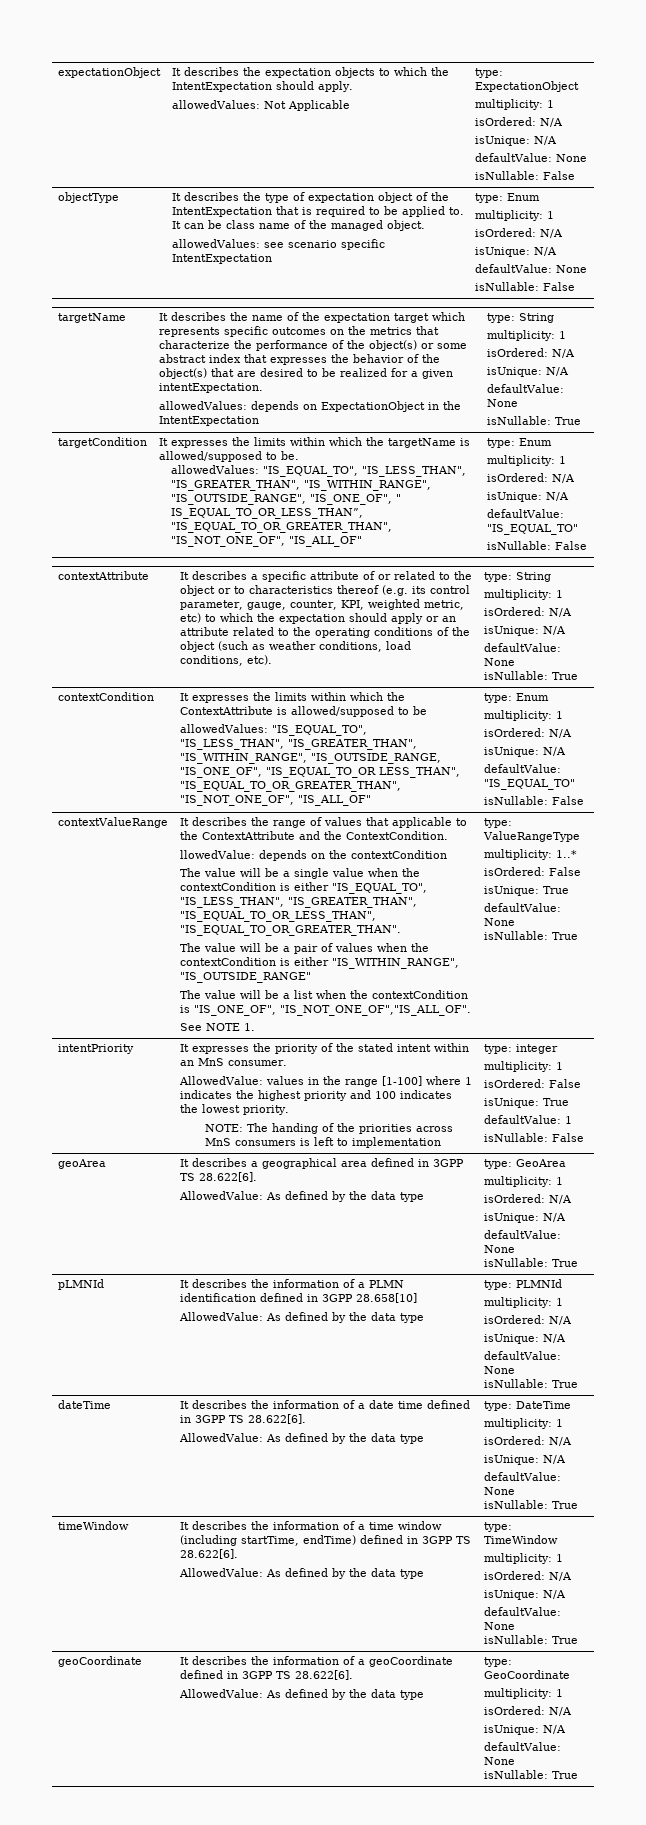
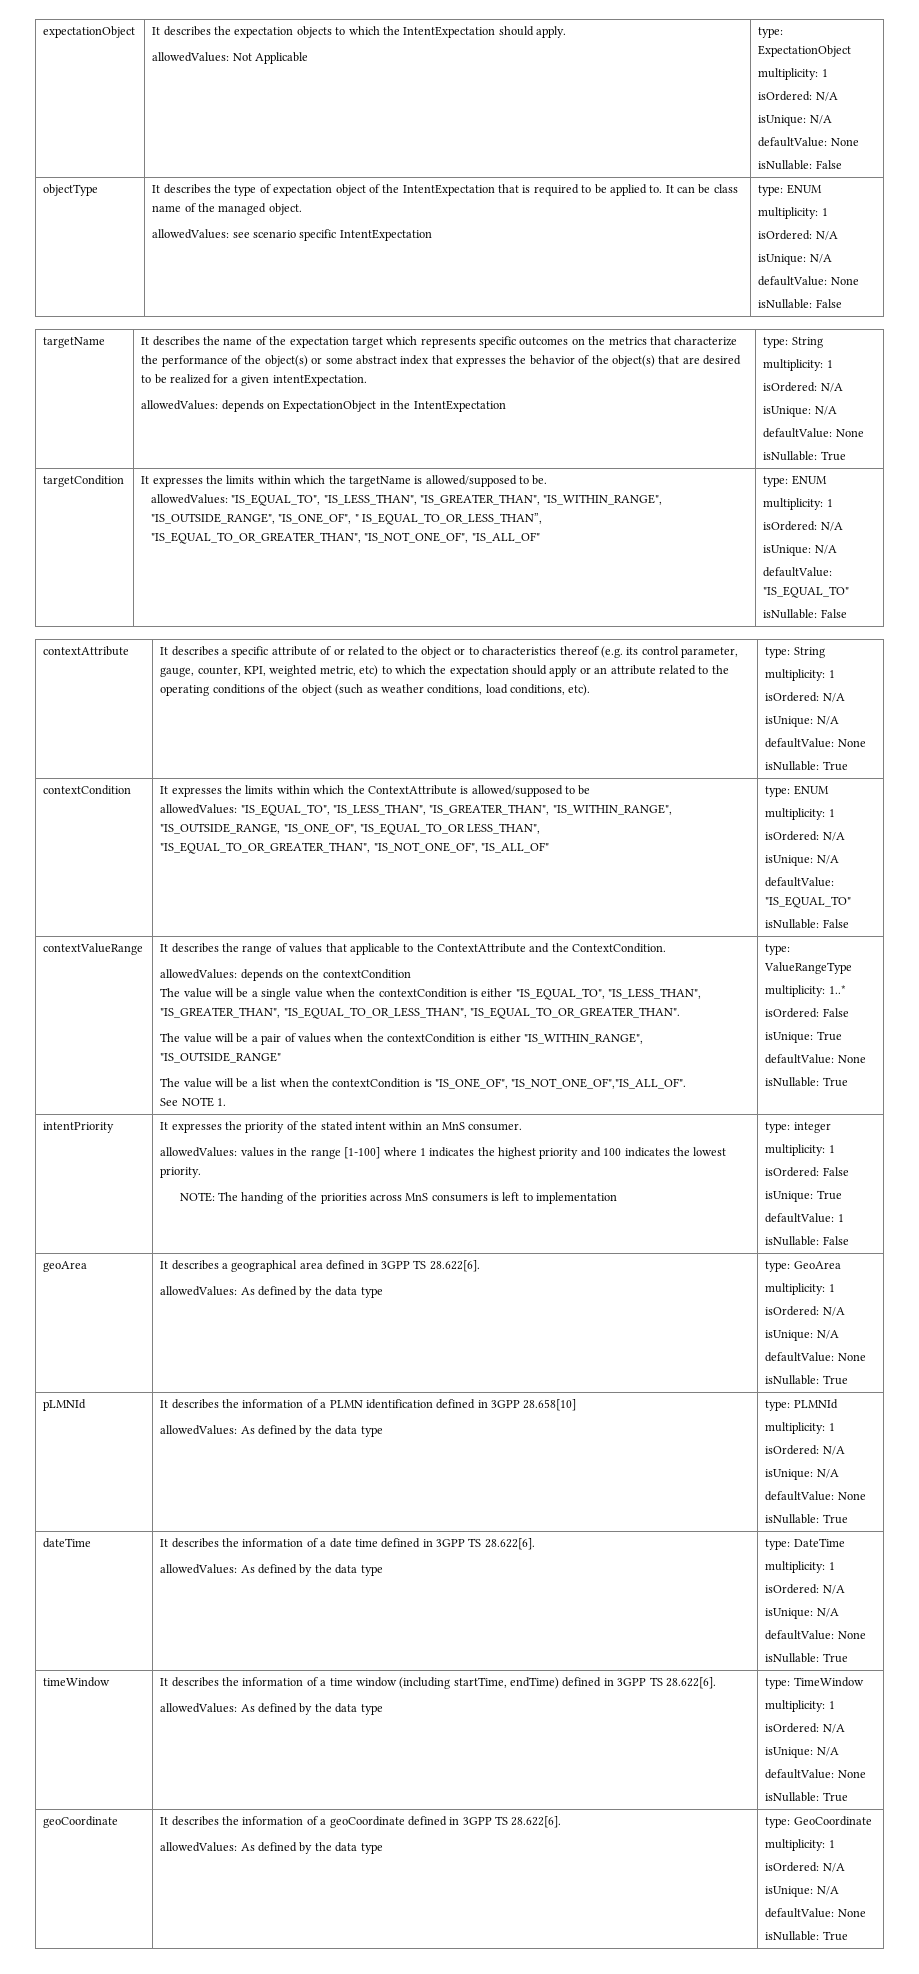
- allowedValues: see scenario specific IntentExpectation | type: Enum
+ allowedValues: see scenario specific IntentExpectation | type: ENUM
  targetCondition | It expresses the limits within which the targetName is allowed/supposed to be.
- allowedValues: "IS_EQUAL_TO", "IS_LESS_THAN", "IS_GREATER_THAN", "IS_WITHIN_RANGE", "IS_OUTSIDE_RANGE", "IS_ONE_OF", " IS_EQUAL_TO_OR_LESS_THAN”, "IS_EQUAL_TO_OR_GREATER_THAN", "IS_NOT_ONE_OF", "IS_ALL_OF" | type: Enum
+ allowedValues: "IS_EQUAL_TO", "IS_LESS_THAN", "IS_GREATER_THAN", "IS_WITHIN_RANGE", "IS_OUTSIDE_RANGE", "IS_ONE_OF", " IS_EQUAL_TO_OR_LESS_THAN”, "IS_EQUAL_TO_OR_GREATER_THAN", "IS_NOT_ONE_OF", "IS_ALL_OF" | type: ENUM
  contextCondition | It expresses the limits within which the ContextAttribute is allowed/supposed to be
- allowedValues: "IS_EQUAL_TO", "IS_LESS_THAN", "IS_GREATER_THAN", "IS_WITHIN_RANGE", "IS_OUTSIDE_RANGE, "IS_ONE_OF", "IS_EQUAL_TO_OR LESS_THAN", "IS_EQUAL_TO_OR_GREATER_THAN", "IS_NOT_ONE_OF", "IS_ALL_OF" | type: Enum
+ allowedValues: "IS_EQUAL_TO", "IS_LESS_THAN", "IS_GREATER_THAN", "IS_WITHIN_RANGE", "IS_OUTSIDE_RANGE, "IS_ONE_OF", "IS_EQUAL_TO_OR LESS_THAN", "IS_EQUAL_TO_OR_GREATER_THAN", "IS_NOT_ONE_OF", "IS_ALL_OF" | type: ENUM
- llowedValue: depends on the contextCondition
+ allowedValues: depends on the contextCondition
- AllowedValue: values in the range [1-100] where 1 indicates the highest priority and 100 indicates the lowest priority.
+ allowedValues: values in the range [1-100] where 1 indicates the highest priority and 100 indicates the lowest priority.
  geoArea | It describes a geographical area defined in 3GPP TS 28.622[6].
- AllowedValue: As defined by the data type | type: GeoArea
+ allowedValues: As defined by the data type | type: GeoArea
  pLMNId | It describes the information of a PLMN identification defined in 3GPP 28.658[10]
- AllowedValue: As defined by the data type | type: PLMNId
+ allowedValues: As defined by the data type | type: PLMNId
  dateTime | It describes the information of a date time defined in 3GPP TS 28.622[6].
- AllowedValue: As defined by the data type | type: DateTime
+ allowedValues: As defined by the data type | type: DateTime
  timeWindow | It describes the information of a time window (including startTime, endTime) defined in 3GPP TS 28.622[6].
- AllowedValue: As defined by the data type | type: TimeWindow
+ allowedValues: As defined by the data type | type: TimeWindow
  geoCoordinate | It describes the information of a geoCoordinate defined in 3GPP TS 28.622[6].
- AllowedValue: As defined by the data type | type: GeoCoordinate
+ allowedValues: As defined by the data type | type: GeoCoordinate

